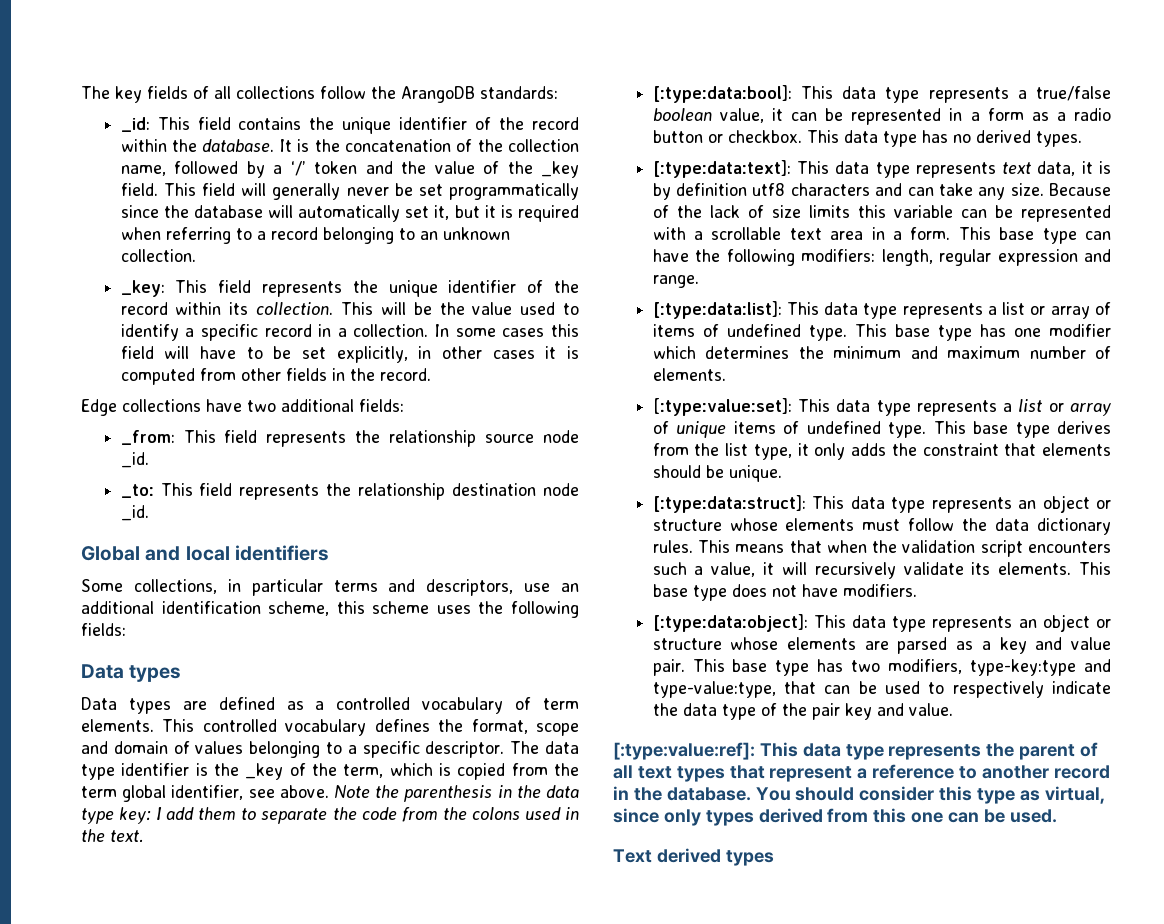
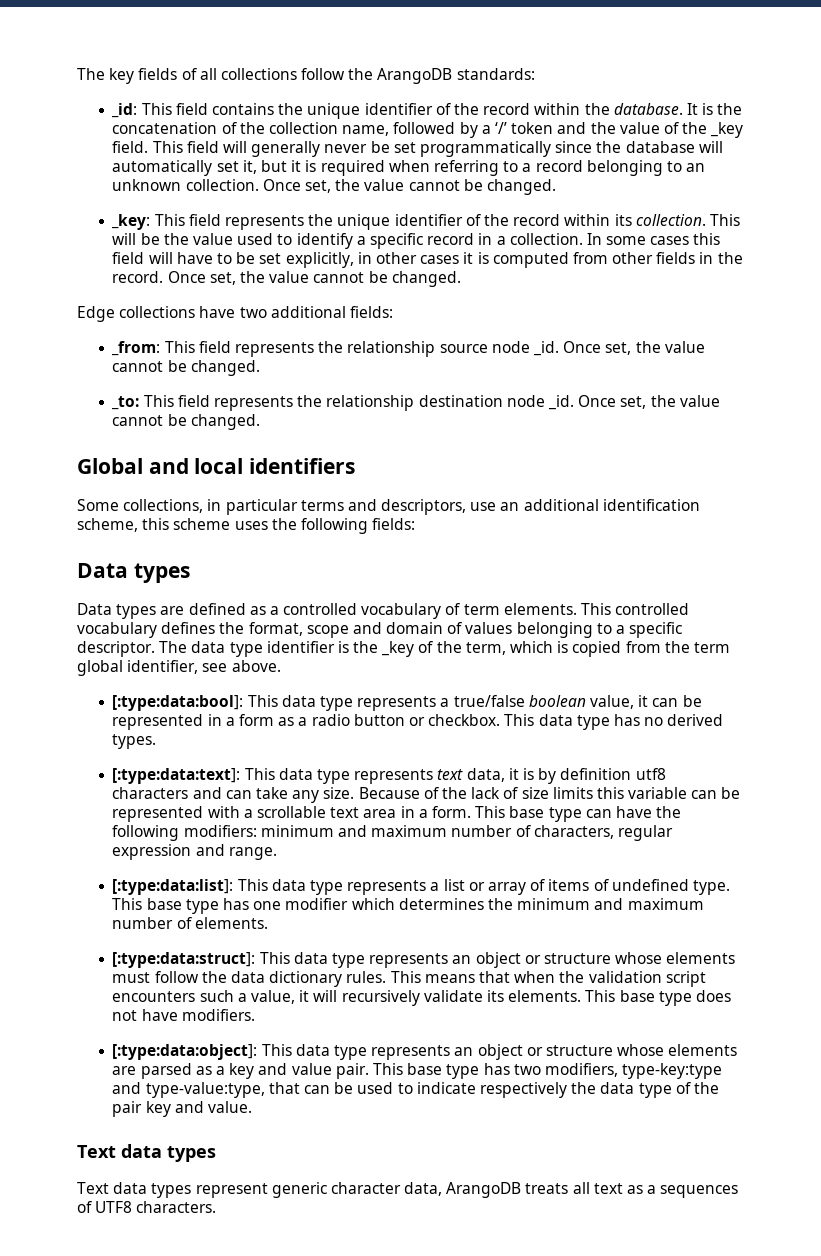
- This field will generally never be set programmatically since the database will automatically set it, but it is required when referring to a record belonging to an unknown collection.
+ This field will generally never be set programmatically since the database will automatically set it, but it is required when referring to a record belonging to an unknown collection. Once set, the value cannot be changed.
- In some cases this field will have to be set explicitly, in other cases it is computed from other fields in the record.
+ In some cases this field will have to be set explicitly, in other cases it is computed from other fields in the record. Once set, the value cannot be changed.
- _from: This field represents the relationship source node _id.
+ _from: This field represents the relationship source node _id. Once set, the value cannot be changed.
- _to: This field represents the relationship destination node _id.
+ _to: This field represents the relationship destination node _id. Once set, the value cannot be changed.
- Note the parenthesis in the data type key: I add them to separate the code from the colons used in the text.
- This base type can have the following modifiers: length, regular expression and range.
+ This base type can have the following modifiers: minimum and maximum number of characters, regular expression and range.
- [:type:value:set]: This data type represents a list or array of unique items of undefined type. This base type derives from the list type, it only adds the constraint that elements should be unique.
- This base type has two modifiers, type-key:type and type-value:type, that can be used to respectively indicate the data type of the pair key and value.
- [:type:value:ref]: This data type represents the parent of all text types that represent a reference to another record in the database. You should consider this type as virtual, since only types derived from this one can be used.
- Text derived types
+ This base type has two modifiers, type-key:type and type-value:type, that can be used to indicate respectively the data type of the pair key and value.
+ Text data types
+ Text data types represent generic character data, ArangoDB treats all text as a sequences of UTF8 characters.

